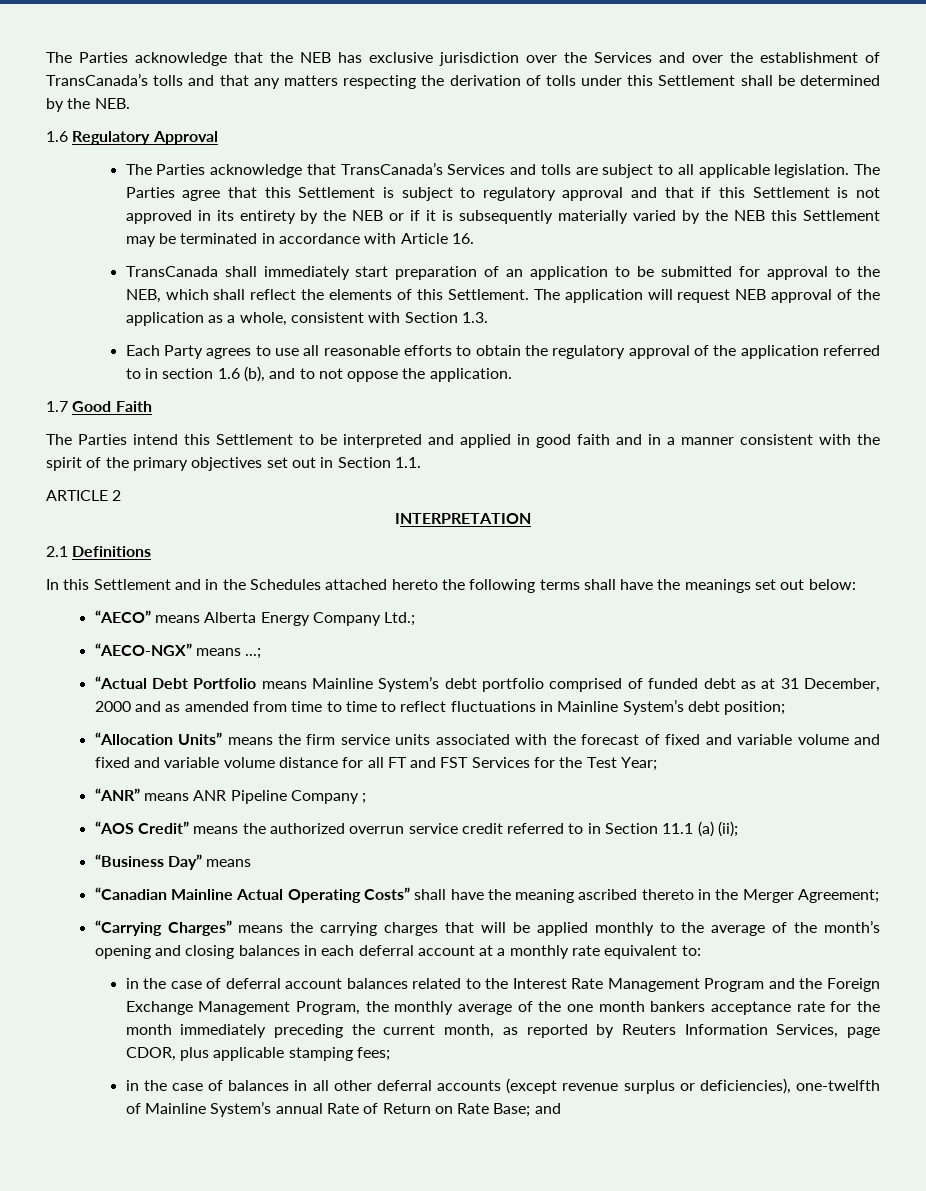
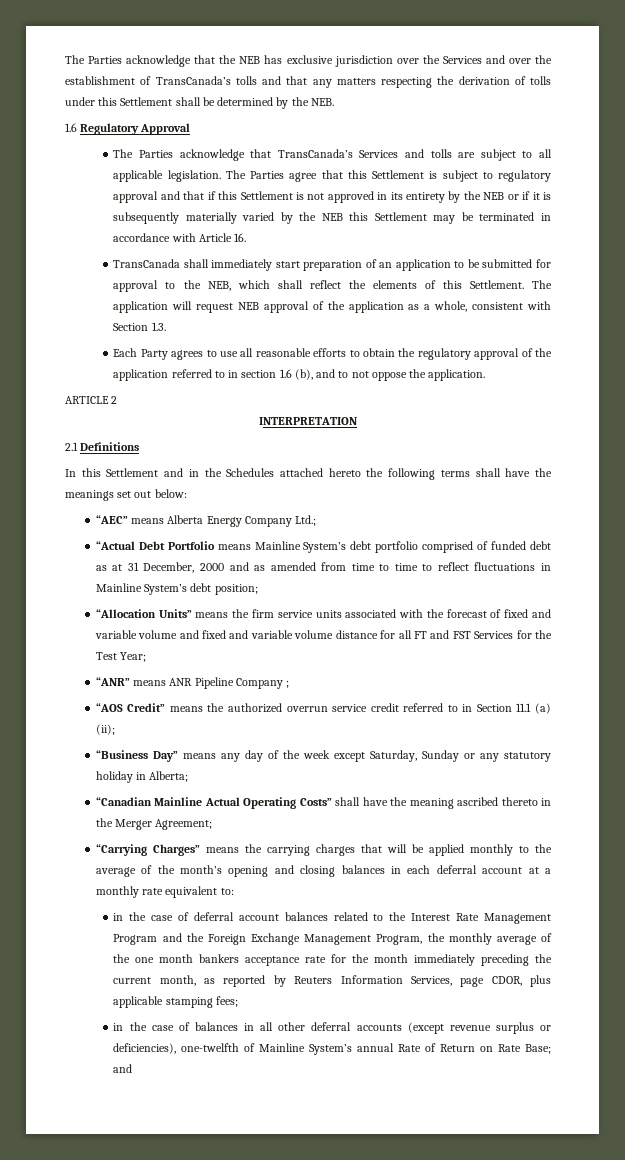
- 1.7 Good Faith
- The Parties intend this Settlement to be interpreted and applied in good faith and in a manner consistent with the spirit of the primary objectives set out in Section 1.1.
- “AECO” means Alberta Energy Company Ltd.;
+ “AEC” means Alberta Energy Company Ltd.;
- “AECO-NGX” means ...;
- “Business Day” means
+ “Business Day” means any day of the week except Saturday, Sunday or any statutory holiday in Alberta;

